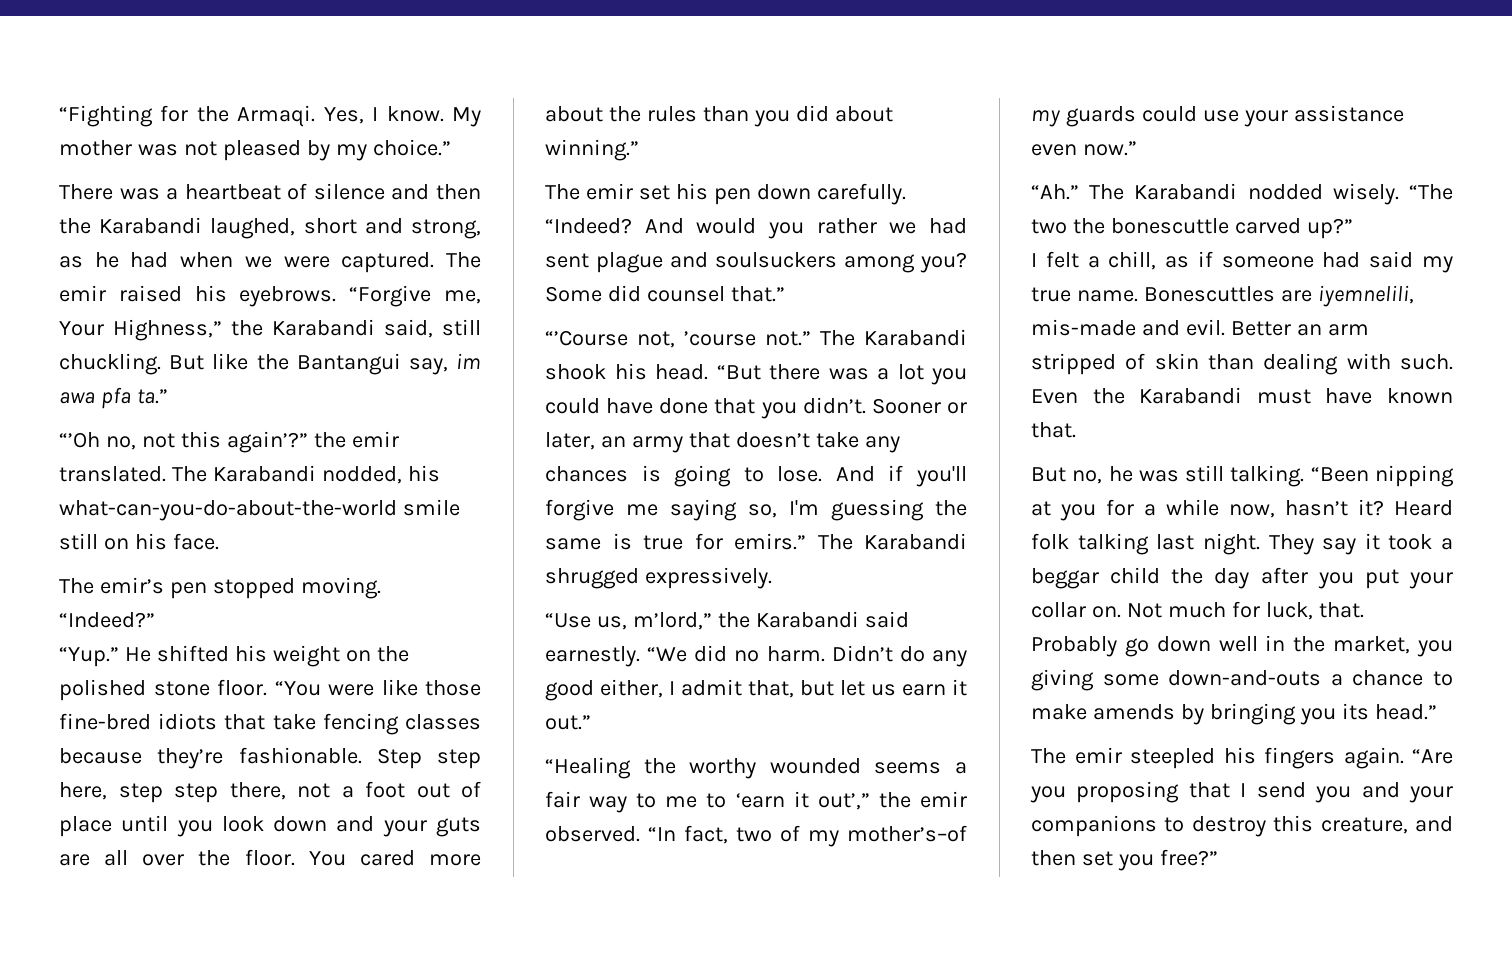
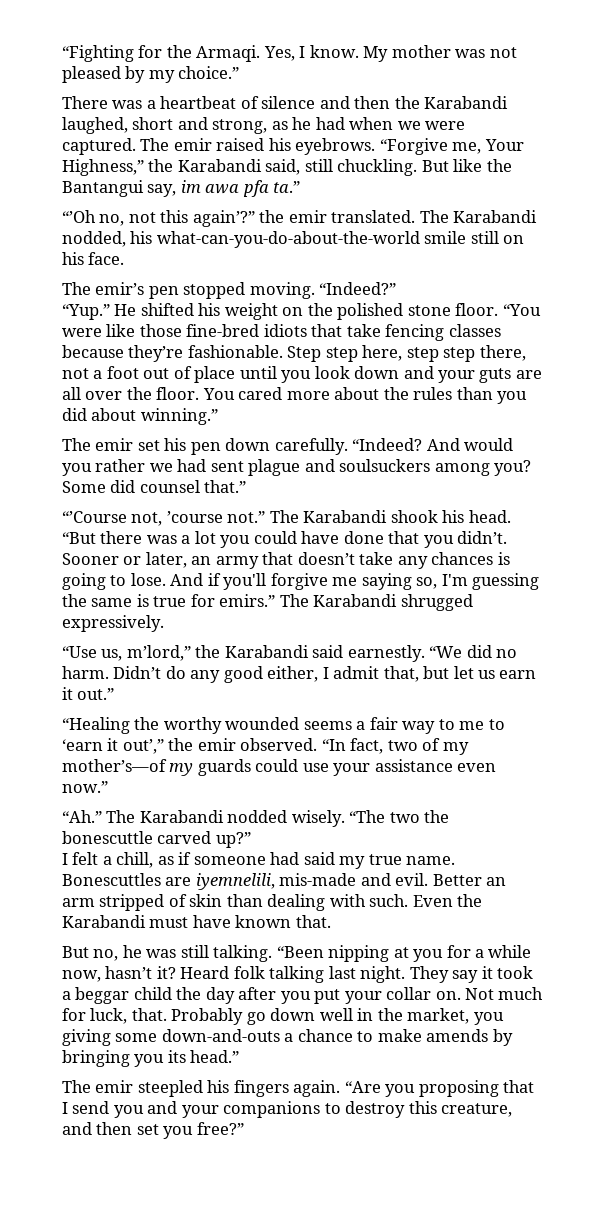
- “In fact, two of my mother’s–of my guards could use your assistance even now.”
+ “In fact, two of my mother’s—of my guards could use your assistance even now.”

